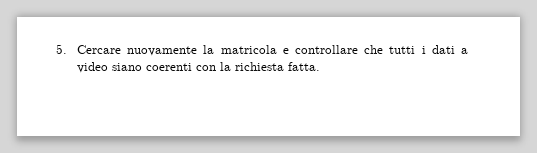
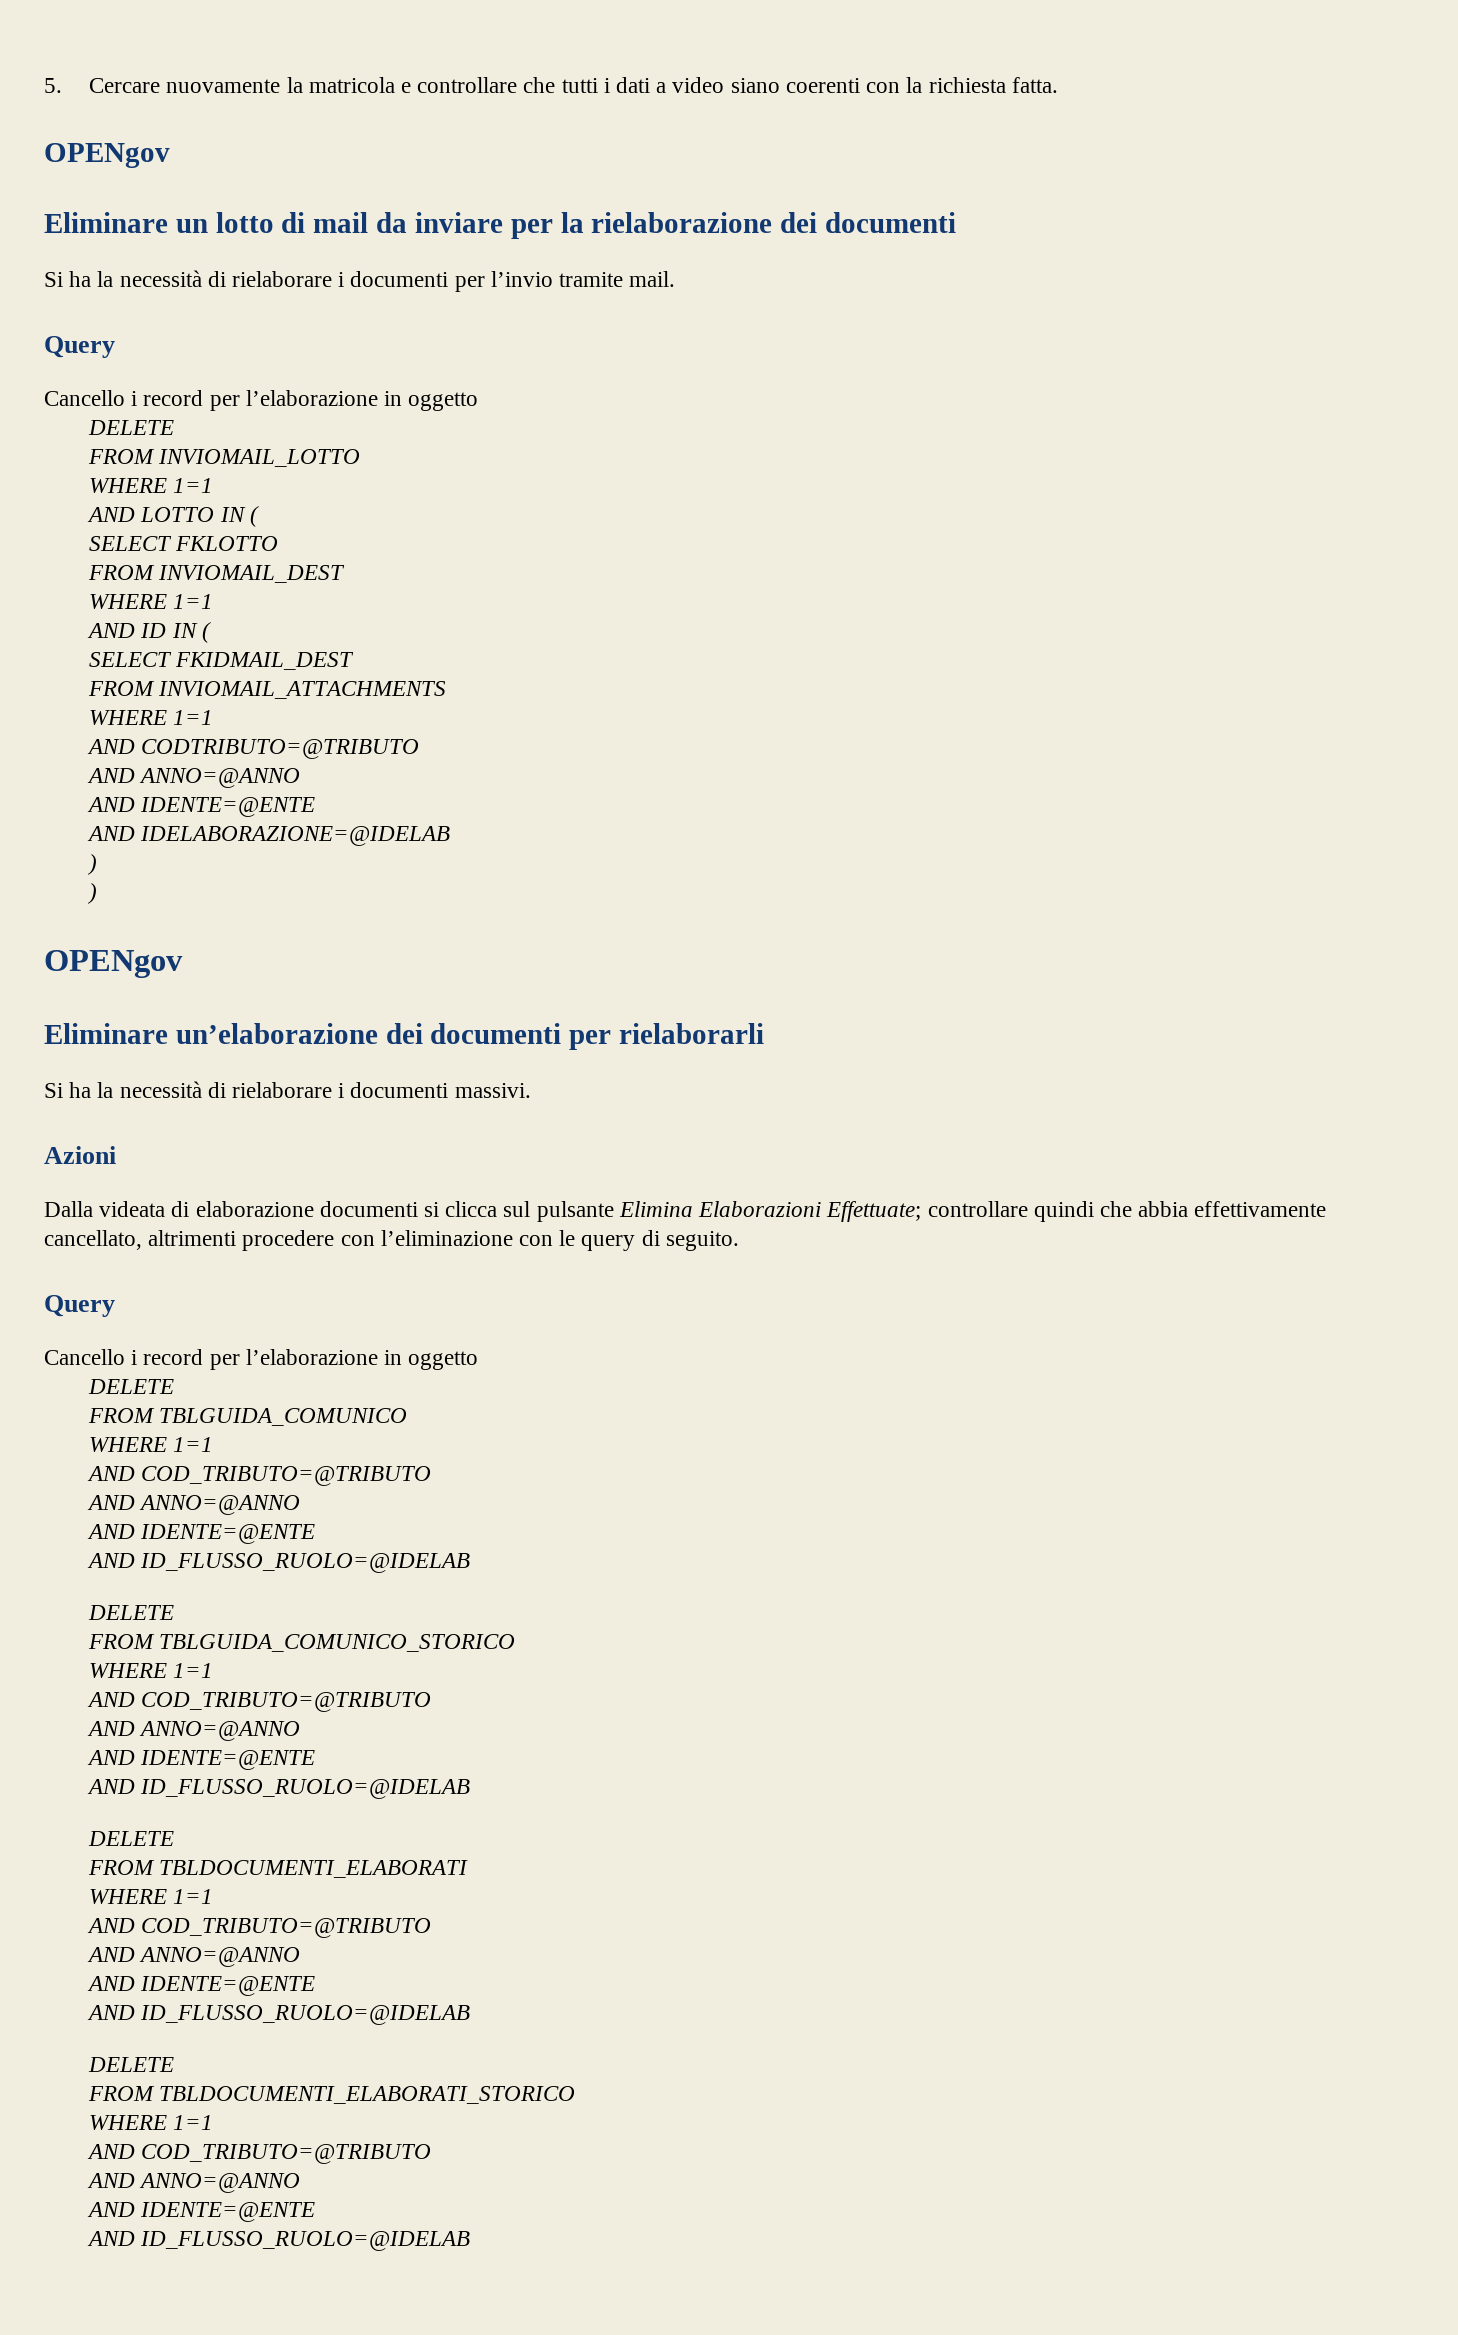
  5. Cercare nuovamente la matricola e controllare che tutti i dati a video siano coerenti con la richiesta fatta.
+ OPENgov
+ Eliminare un lotto di mail da inviare per la rielaborazione dei documenti
+ Si ha la necessità di rielaborare i documenti per l’invio tramite mail.
+ Query
+ Cancello i record per l’elaborazione in oggetto
+ DELETE
+ FROM INVIOMAIL_LOTTO
+ WHERE 1=1
+ AND LOTTO IN (
+ SELECT FKLOTTO
+ FROM INVIOMAIL_DEST
+ WHERE 1=1
+ AND ID IN (
+ SELECT FKIDMAIL_DEST
+ FROM INVIOMAIL_ATTACHMENTS
+ WHERE 1=1
+ AND CODTRIBUTO=@TRIBUTO
+ AND ANNO=@ANNO
+ AND IDENTE=@ENTE
+ AND IDELABORAZIONE=@IDELAB
+ )
+ )
+ OPENgov
+ Eliminare un’elaborazione dei documenti per rielaborarli
+ Si ha la necessità di rielaborare i documenti massivi.
+ Azioni
+ Dalla videata di elaborazione documenti si clicca sul pulsante Elimina Elaborazioni Effettuate; controllare quindi che abbia effettivamente cancellato, altrimenti procedere con l’eliminazione con le query di seguito.
+ Query
+ Cancello i record per l’elaborazione in oggetto
+ DELETE
+ FROM TBLGUIDA_COMUNICO
+ WHERE 1=1
+ AND COD_TRIBUTO=@TRIBUTO
+ AND ANNO=@ANNO
+ AND IDENTE=@ENTE
+ AND ID_FLUSSO_RUOLO=@IDELAB
+ DELETE
+ FROM TBLGUIDA_COMUNICO_STORICO
+ WHERE 1=1
+ AND COD_TRIBUTO=@TRIBUTO
+ AND ANNO=@ANNO
+ AND IDENTE=@ENTE
+ AND ID_FLUSSO_RUOLO=@IDELAB
+ DELETE
+ FROM TBLDOCUMENTI_ELABORATI
+ WHERE 1=1
+ AND COD_TRIBUTO=@TRIBUTO
+ AND ANNO=@ANNO
+ AND IDENTE=@ENTE
+ AND ID_FLUSSO_RUOLO=@IDELAB
+ DELETE
+ FROM TBLDOCUMENTI_ELABORATI_STORICO
+ WHERE 1=1
+ AND COD_TRIBUTO=@TRIBUTO
+ AND ANNO=@ANNO
+ AND IDENTE=@ENTE
+ AND ID_FLUSSO_RUOLO=@IDELAB

